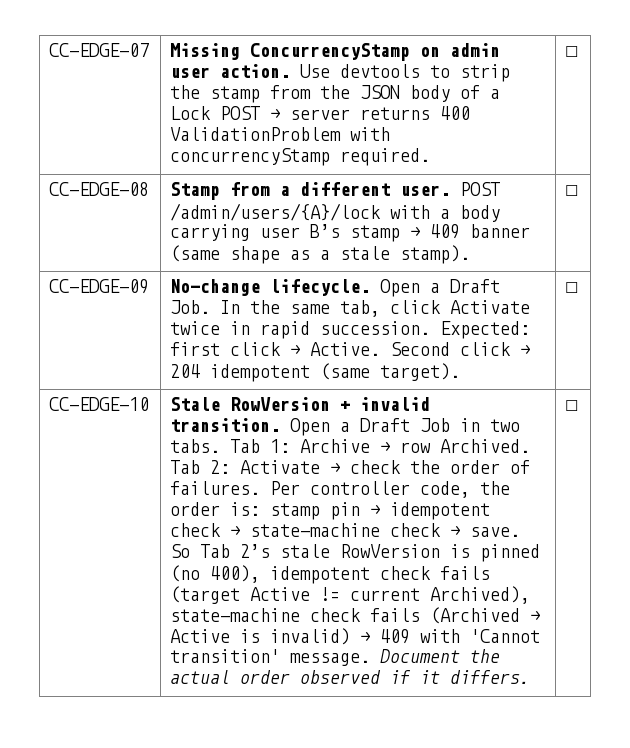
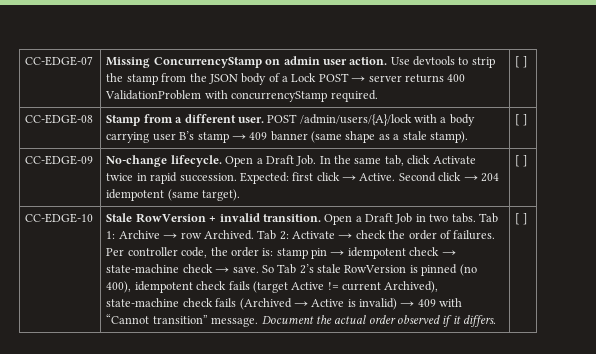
- CC-EDGE-07 | Missing ConcurrencyStamp on admin user action. Use devtools to strip the stamp from the JSON body of a Lock POST → server returns 400 ValidationProblem with concurrencyStamp required. | ☐
+ CC-EDGE-07 | Missing ConcurrencyStamp on admin user action. Use devtools to strip the stamp from the JSON body of a Lock POST → server returns 400 ValidationProblem with concurrencyStamp required. | [ ]
- CC-EDGE-08 | Stamp from a different user. POST /admin/users/{A}/lock with a body carrying user B’s stamp → 409 banner (same shape as a stale stamp). | ☐
+ CC-EDGE-08 | Stamp from a different user. POST /admin/users/{A}/lock with a body carrying user B’s stamp → 409 banner (same shape as a stale stamp). | [ ]
- CC-EDGE-09 | No-change lifecycle. Open a Draft Job. In the same tab, click Activate twice in rapid succession. Expected: first click → Active. Second click → 204 idempotent (same target). | ☐
+ CC-EDGE-09 | No-change lifecycle. Open a Draft Job. In the same tab, click Activate twice in rapid succession. Expected: first click → Active. Second click → 204 idempotent (same target). | [ ]
- So Tab 2’s stale RowVersion is pinned (no 400), idempotent check fails (target Active != current Archived), state-machine check fails (Archived → Active is invalid) → 409 with 'Cannot transition' message.
+ So Tab 2’s stale RowVersion is pinned (no 400), idempotent check fails (target Active != current Archived), state-machine check fails (Archived → Active is invalid) → 409 with “Cannot transition” message.
- Document the actual order observed if it differs. | ☐
+ Document the actual order observed if it differs. | [ ]

